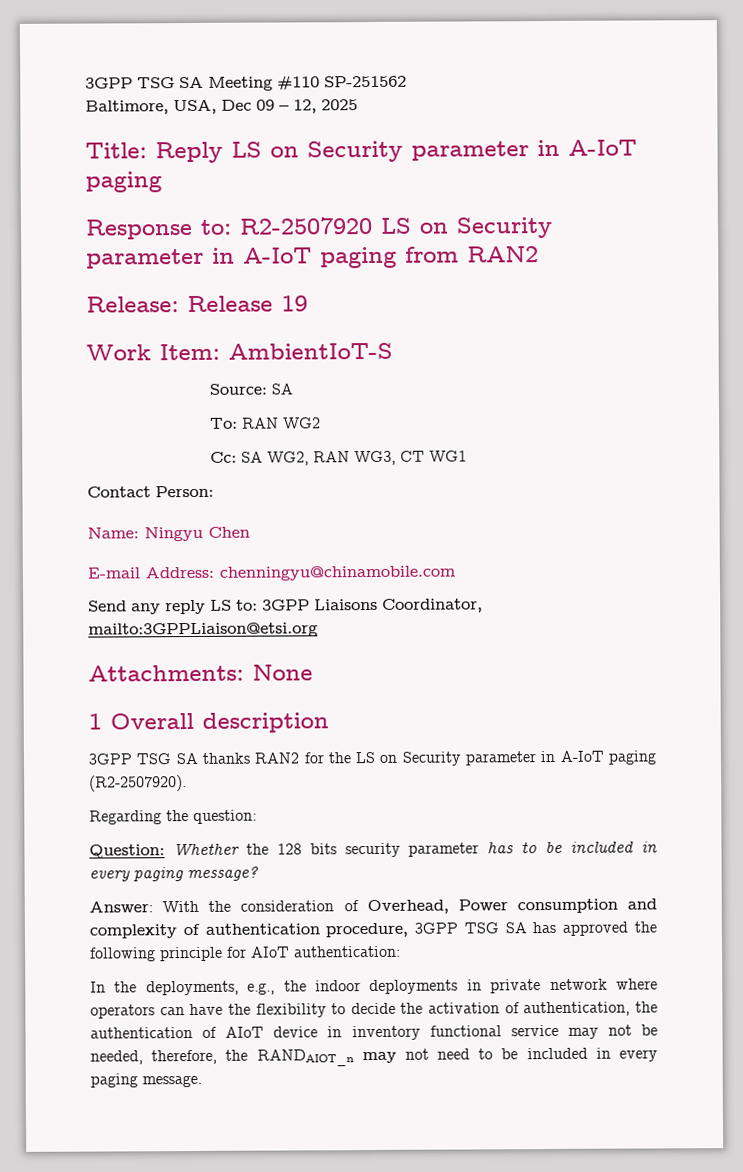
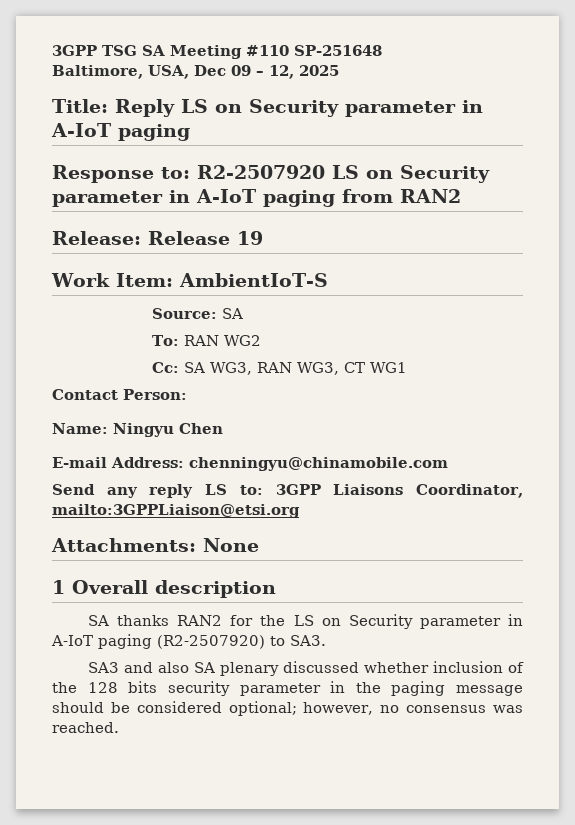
- 3GPP TSG SA Meeting #110 SP-251562
+ 3GPP TSG SA Meeting #110 SP-251648
- Cc: SA WG2, RAN WG3, CT WG1
+ Cc: SA WG3, RAN WG3, CT WG1
- 3GPP TSG SA thanks RAN2 for the LS on Security parameter in A-IoT paging (R2-2507920).
- Regarding the question:
- Question: Whether the 128 bits security parameter has to be included in every paging message?
- Answer: With the consideration of Overhead, Power consumption and complexity of authentication procedure, 3GPP TSG SA has approved the following principle for AIoT authentication:
- In the deployments, e.g., the indoor deployments in private network where operators can have the flexibility to decide the activation of authentication, the authentication of AIoT device in inventory functional service may not be needed, therefore, the RANDAIOT_n may not need to be included in every paging message.
+ SA thanks RAN2 for the LS on Security parameter in A-IoT paging (R2-2507920) to SA3.
+ SA3 and also SA plenary discussed whether inclusion of the 128 bits security parameter in the paging message should be considered optional; however, no consensus was reached.

